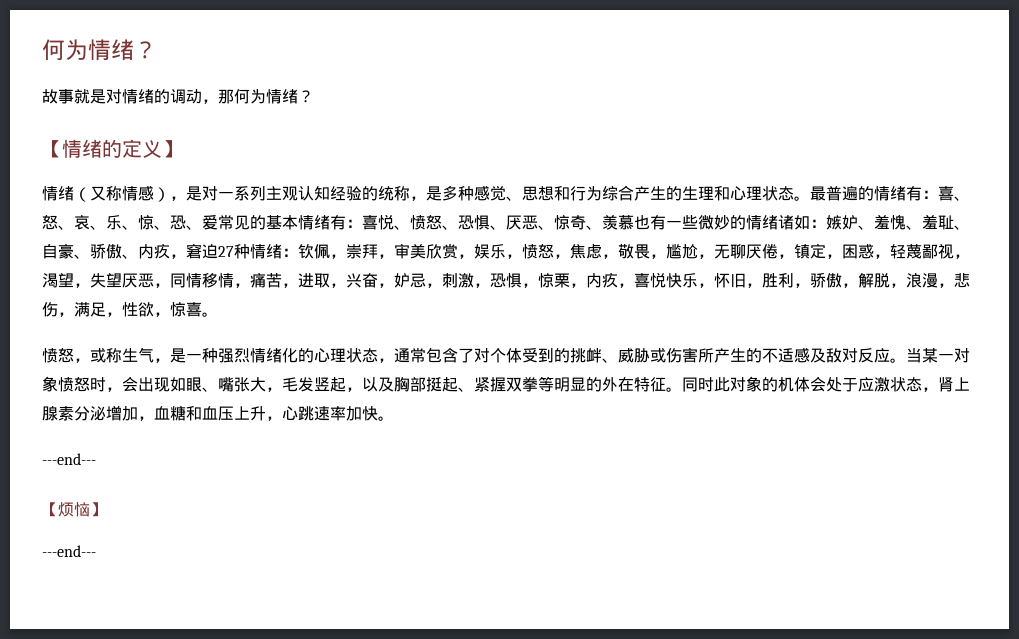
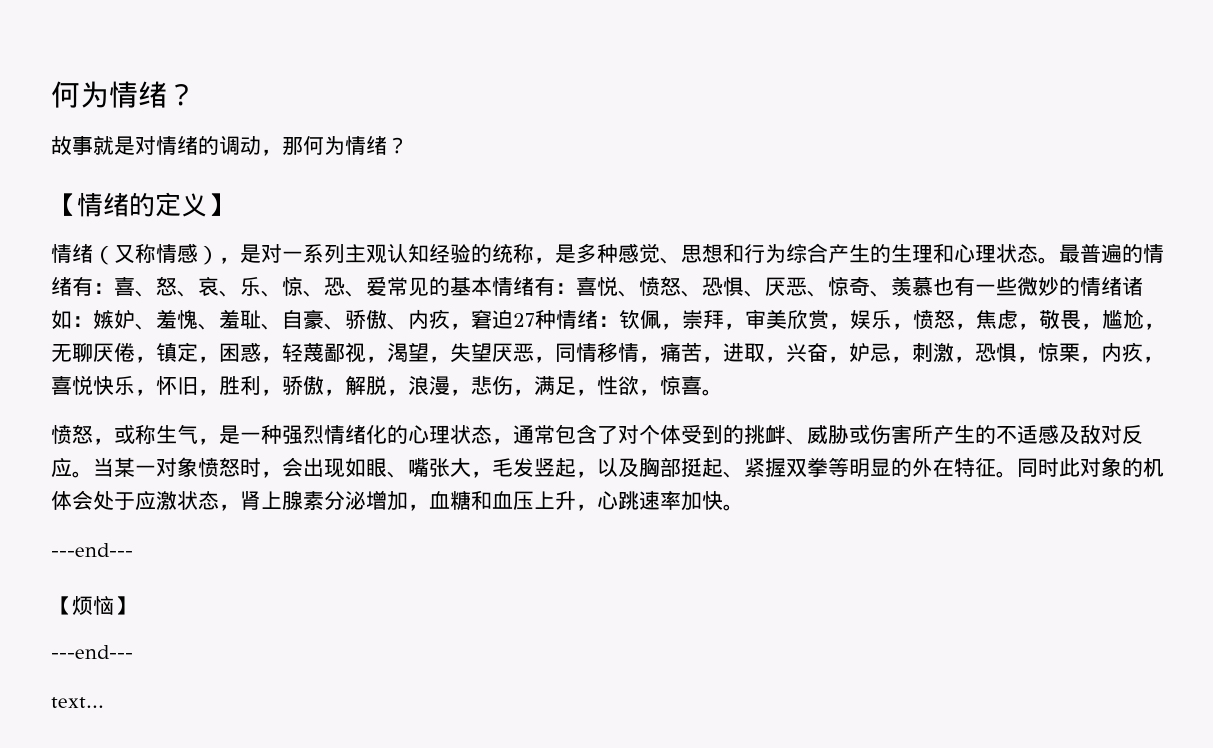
+ text...

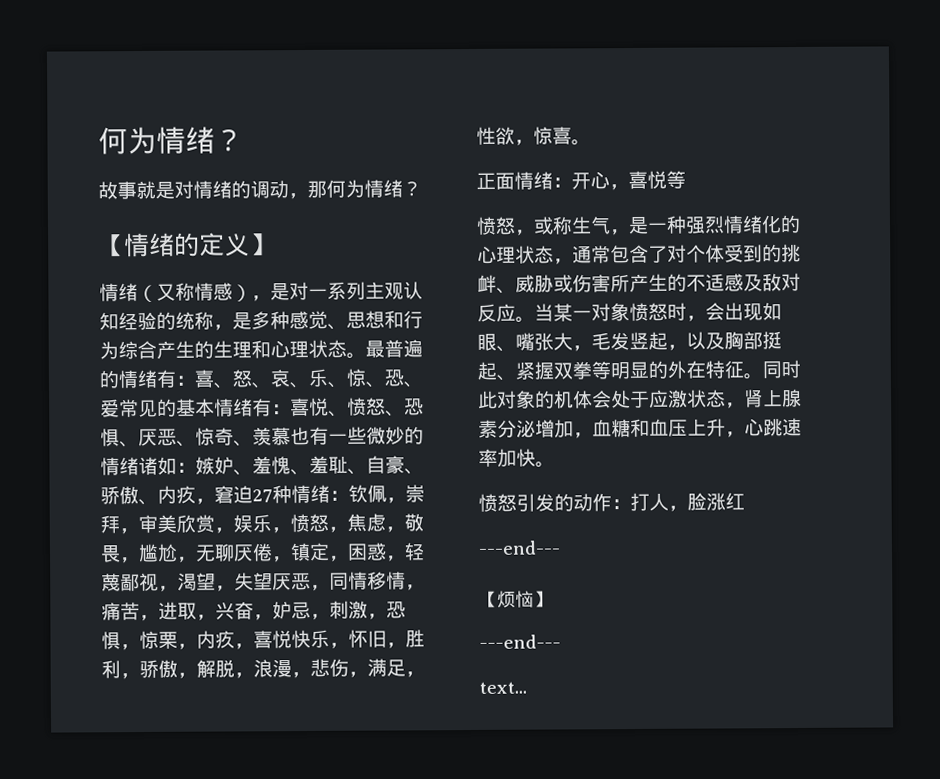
+ 正面情绪：开心，喜悦等
+ 愤怒引发的动作：打人，脸涨红

